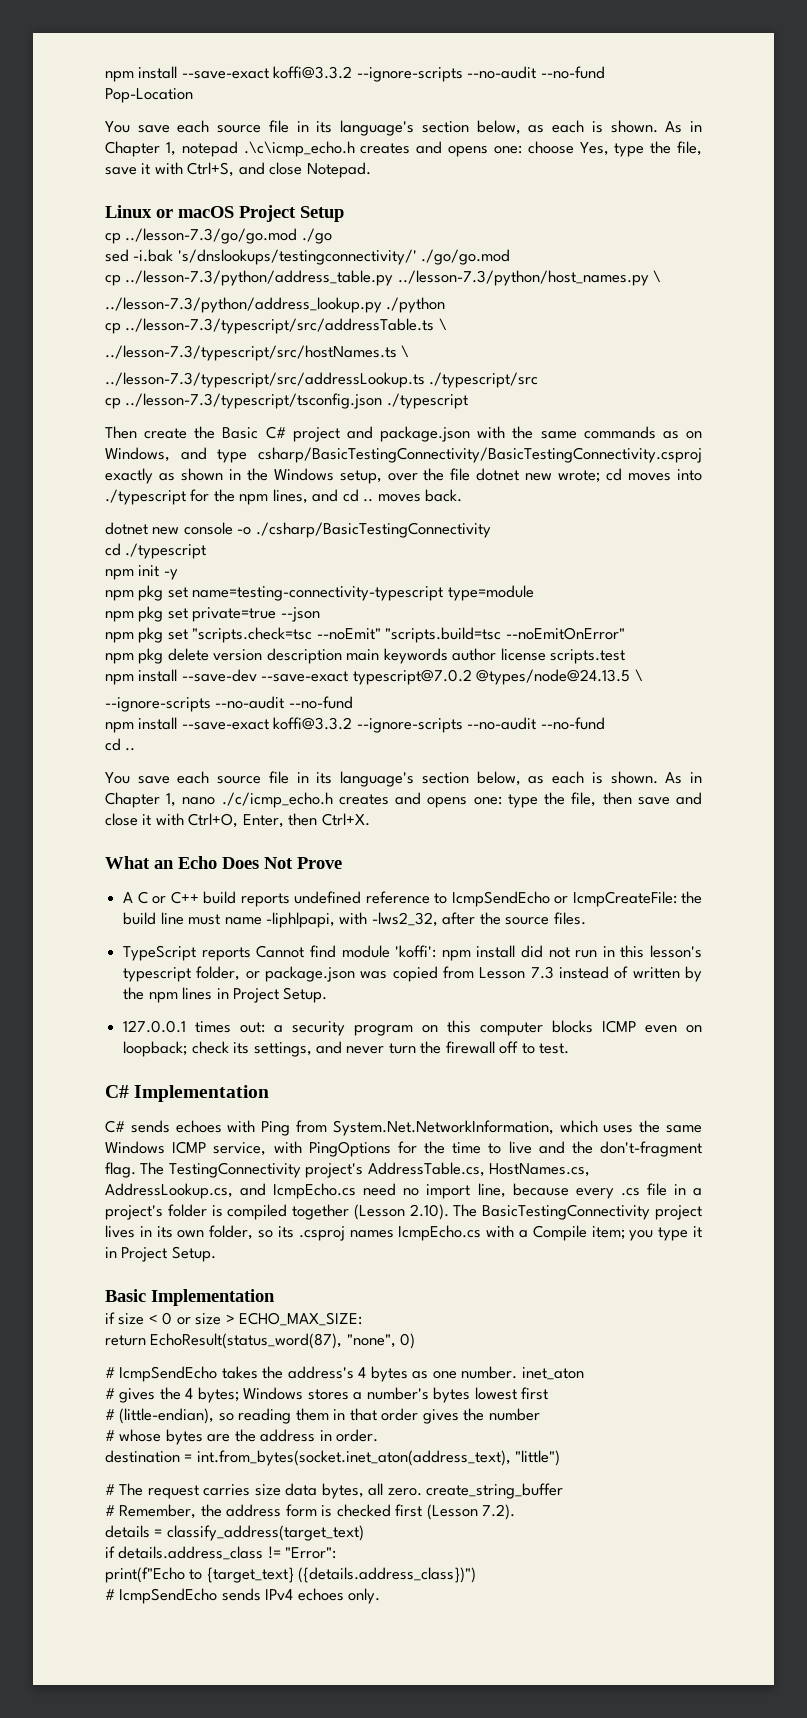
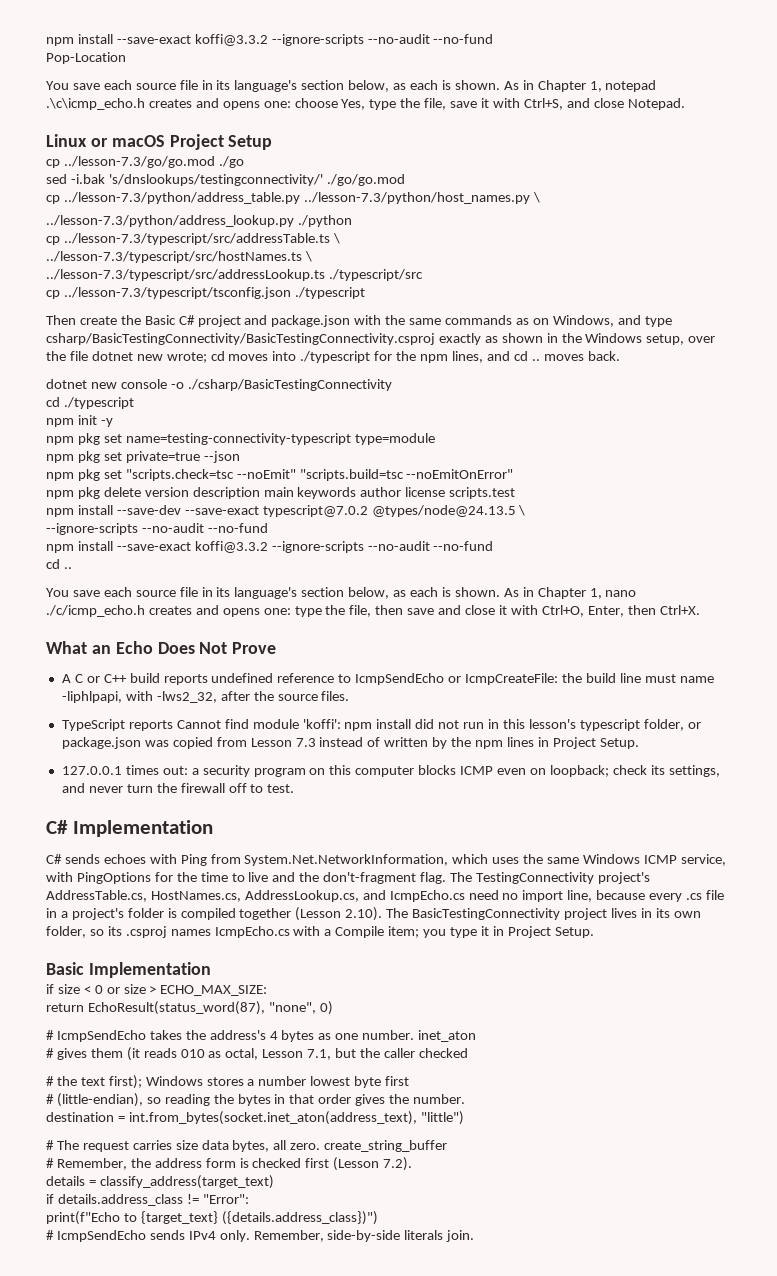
- # gives the 4 bytes; Windows stores a number's bytes lowest first
+ # gives them (it reads 010 as octal, Lesson 7.1, but the caller checked
+ # the text first); Windows stores a number lowest byte first
- # (little-endian), so reading them in that order gives the number
- # whose bytes are the address in order.
+ # (little-endian), so reading the bytes in that order gives the number.
- # IcmpSendEcho sends IPv4 echoes only.
+ # IcmpSendEcho sends IPv4 only. Remember, side-by-side literals join.

